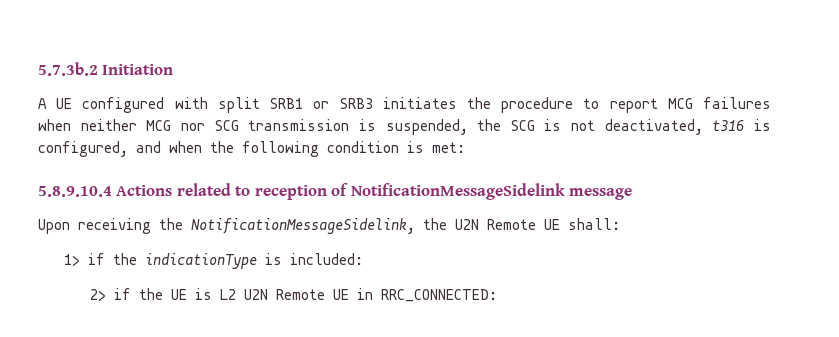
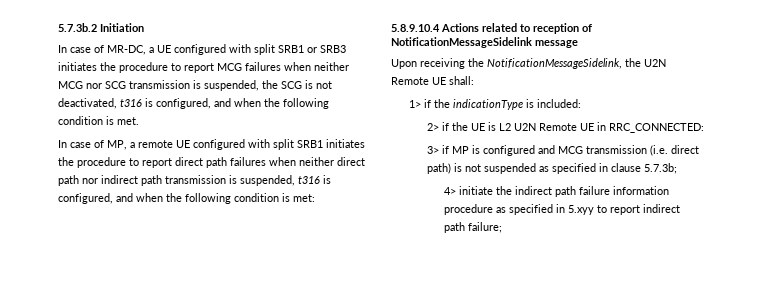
- A UE configured with split SRB1 or SRB3 initiates the procedure to report MCG failures when neither MCG nor SCG transmission is suspended, the SCG is not deactivated, t316 is configured, and when the following condition is met:
+ In case of MR-DC, a UE configured with split SRB1 or SRB3 initiates the procedure to report MCG failures when neither MCG nor SCG transmission is suspended, the SCG is not deactivated, t316 is configured, and when the following condition is met.
+ In case of MP, a remote UE configured with split SRB1 initiates the procedure to report direct path failures when neither direct path nor indirect path transmission is suspended, t316 is configured, and when the following condition is met:
+ 3> if MP is configured and MCG transmission (i.e. direct path) is not suspended as specified in clause 5.7.3b;
+ 4> initiate the indirect path failure information procedure as specified in 5.xyy to report indirect path failure;

